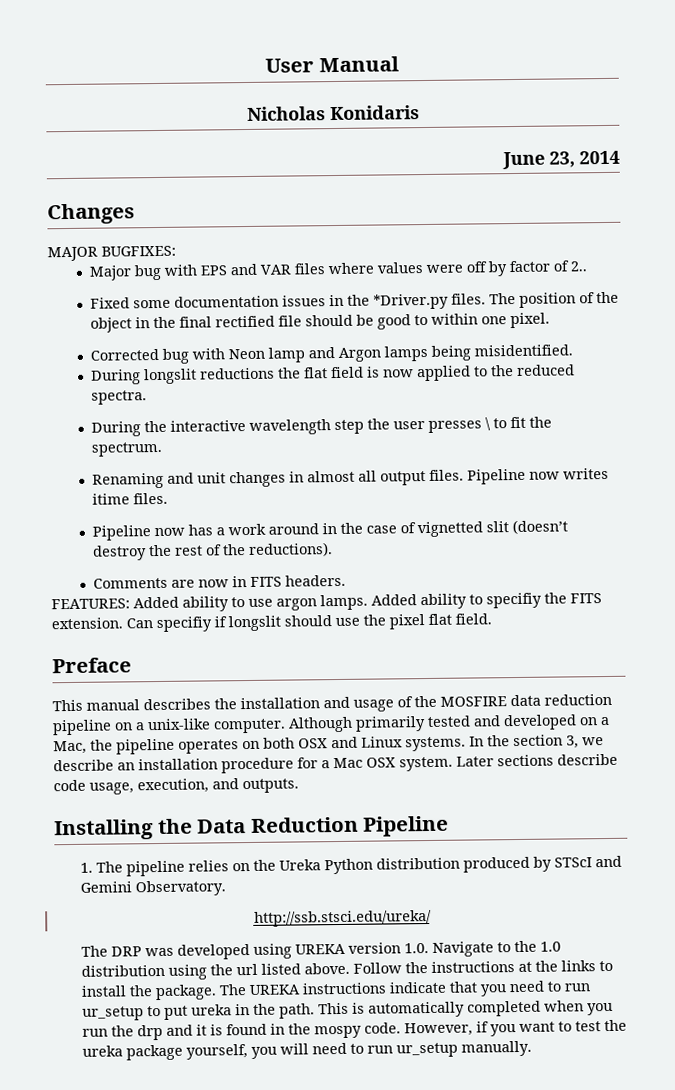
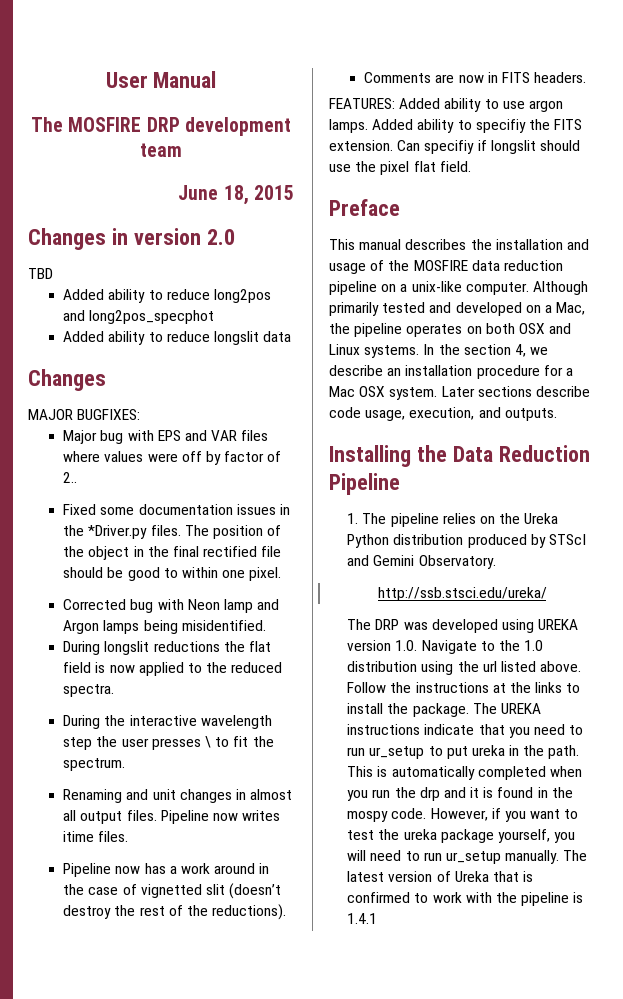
- Nicholas Konidaris
- June 23, 2014
+ The MOSFIRE DRP development team
+ June 18, 2015
+ Changes in version 2.0
+ TBD
+ Added ability to reduce long2pos and long2pos_specphot
+ Added ability to reduce longslit data
- In the section 3, we describe an installation procedure for a Mac OSX system.
+ In the section 4, we describe an installation procedure for a Mac OSX system.
+ The latest version of Ureka that is confirmed to work with the pipeline is 1.4.1

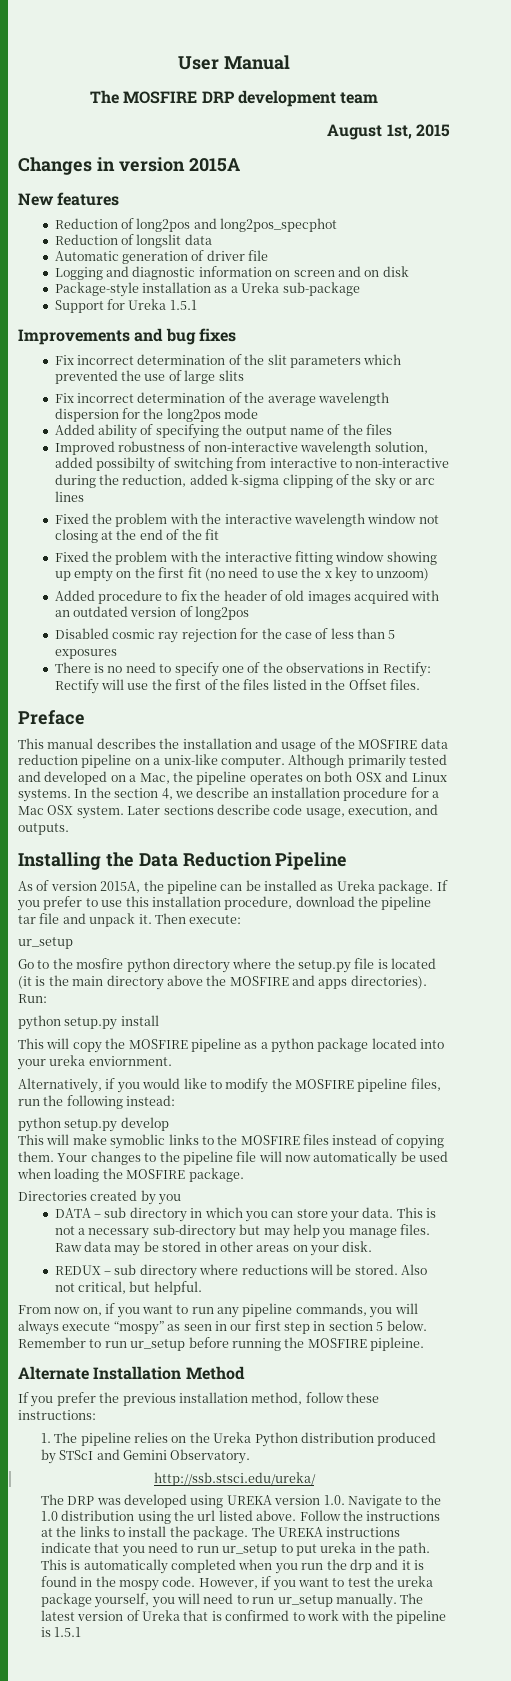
- June 18, 2015
+ August 1st, 2015
- Changes in version 2.0
- TBD
- Added ability to reduce long2pos and long2pos_specphot
- Added ability to reduce longslit data
- Changes
- MAJOR BUGFIXES:
- Major bug with EPS and VAR files where values were off by factor of 2..
- Fixed some documentation issues in the *Driver.py files. The position of the object in the final rectified file should be good to within one pixel.
- Corrected bug with Neon lamp and Argon lamps being misidentified.
- During longslit reductions the flat field is now applied to the reduced spectra.
- During the interactive wavelength step the user presses \ to fit the spectrum.
- Renaming and unit changes in almost all output files. Pipeline now writes itime files.
- Pipeline now has a work around in the case of vignetted slit (doesn’t destroy the rest of the reductions).
- Comments are now in FITS headers.
- FEATURES: Added ability to use argon lamps. Added ability to specifiy the FITS extension. Can specifiy if longslit should use the pixel flat field.
+ Changes in version 2015A
+ New features
+ Reduction of long2pos and long2pos_specphot
+ Reduction of longslit data
+ Automatic generation of driver file
+ Logging and diagnostic information on screen and on disk
+ Package-style installation as a Ureka sub-package
+ Support for Ureka 1.5.1
+ Improvements and bug fixes
+ Fix incorrect determination of the slit parameters which prevented the use of large slits
+ Fix incorrect determination of the average wavelength dispersion for the long2pos mode
+ Added ability of specifying the output name of the files
+ Improved robustness of non-interactive wavelength solution, added possibilty of switching from interactive to non-interactive during the reduction, added k-sigma clipping of the sky or arc lines
+ Fixed the problem with the interactive wavelength window not closing at the end of the fit
+ Fixed the problem with the interactive fitting window showing up empty on the first fit (no need to use the x key to unzoom)
+ Added procedure to fix the header of old images acquired with an outdated version of long2pos
+ Disabled cosmic ray rejection for the case of less than 5 exposures
+ There is no need to specify one of the observations in Rectify: Rectify will use the first of the files listed in the Offset files.
+ As of version 2015A, the pipeline can be installed as Ureka package. If you prefer to use this installation procedure, download the pipeline tar file and unpack it. Then execute:
+ ur_setup
+ Go to the mosfire python directory where the setup.py file is located (it is the main directory above the MOSFIRE and apps directories). Run:
+ python setup.py install
+ This will copy the MOSFIRE pipeline as a python package located into your ureka enviornment.
+ Alternatively, if you would like to modify the MOSFIRE pipeline files, run the following instead:
+ python setup.py develop
+ This will make symoblic links to the MOSFIRE files instead of copying them. Your changes to the pipeline file will now automatically be used when loading the MOSFIRE package.
+ Directories created by you
+ DATA – sub directory in which you can store your data. This is not a necessary sub-directory but may help you manage files. Raw data may be stored in other areas on your disk.
+ REDUX – sub directory where reductions will be stored. Also not critical, but helpful.
+ From now on, if you want to run any pipeline commands, you will always execute “mospy” as seen in our first step in section 5 below. Remember to run ur_setup before running the MOSFIRE pipleine.
+ Alternate Installation Method
+ If you prefer the previous installation method, follow these instructions:
- The latest version of Ureka that is confirmed to work with the pipeline is 1.4.1
+ The latest version of Ureka that is confirmed to work with the pipeline is 1.5.1

